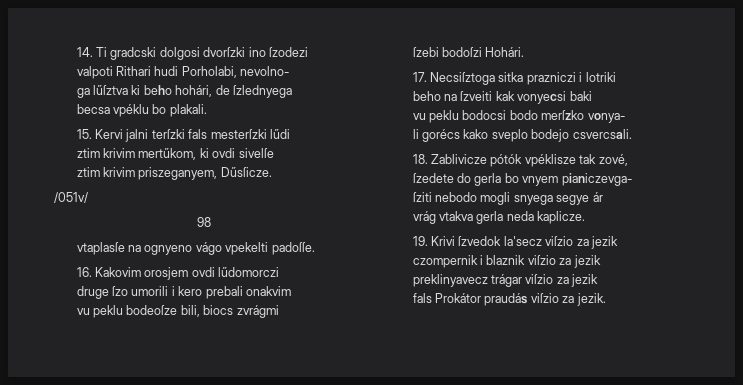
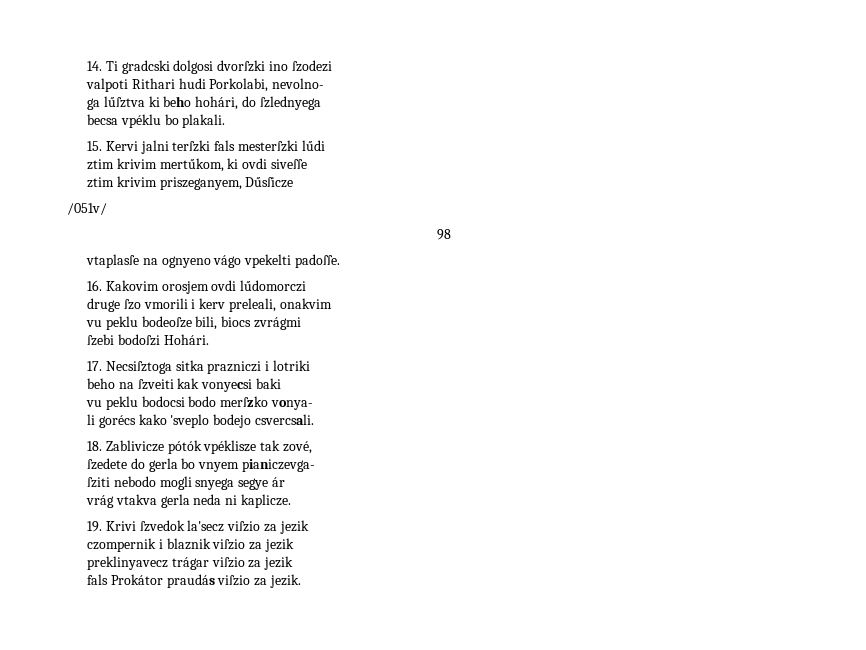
- valpoti Rithari hudi Porholabi, nevolno-
+ valpoti Rithari hudi Porkolabi, nevolno-
- ga lűſztva ki beho hohári, de ſzlednyega
+ ga lűſztva ki beho hohári, do ſzlednyega
- ztim krivim mertűkom, ki ovdi sivelſe
+ ztim krivim mertűkom, ki ovdi siveſſe
- ztim krivim priszeganyem, Dűsſicze.
+ ztim krivim priszeganyem, Dűsſicze
- druge ſzo umorili i kero prebali onakvim
+ druge ſzo vmorili i kerv preleali, onakvim
- li gorécs kako sveplo bodejo csvercsali.
+ li gorécs kako 'sveplo bodejo csvercsali.
- vrág vtakva gerla neda kaplicze.
+ vrág vtakva gerla neda ni kaplicze.

